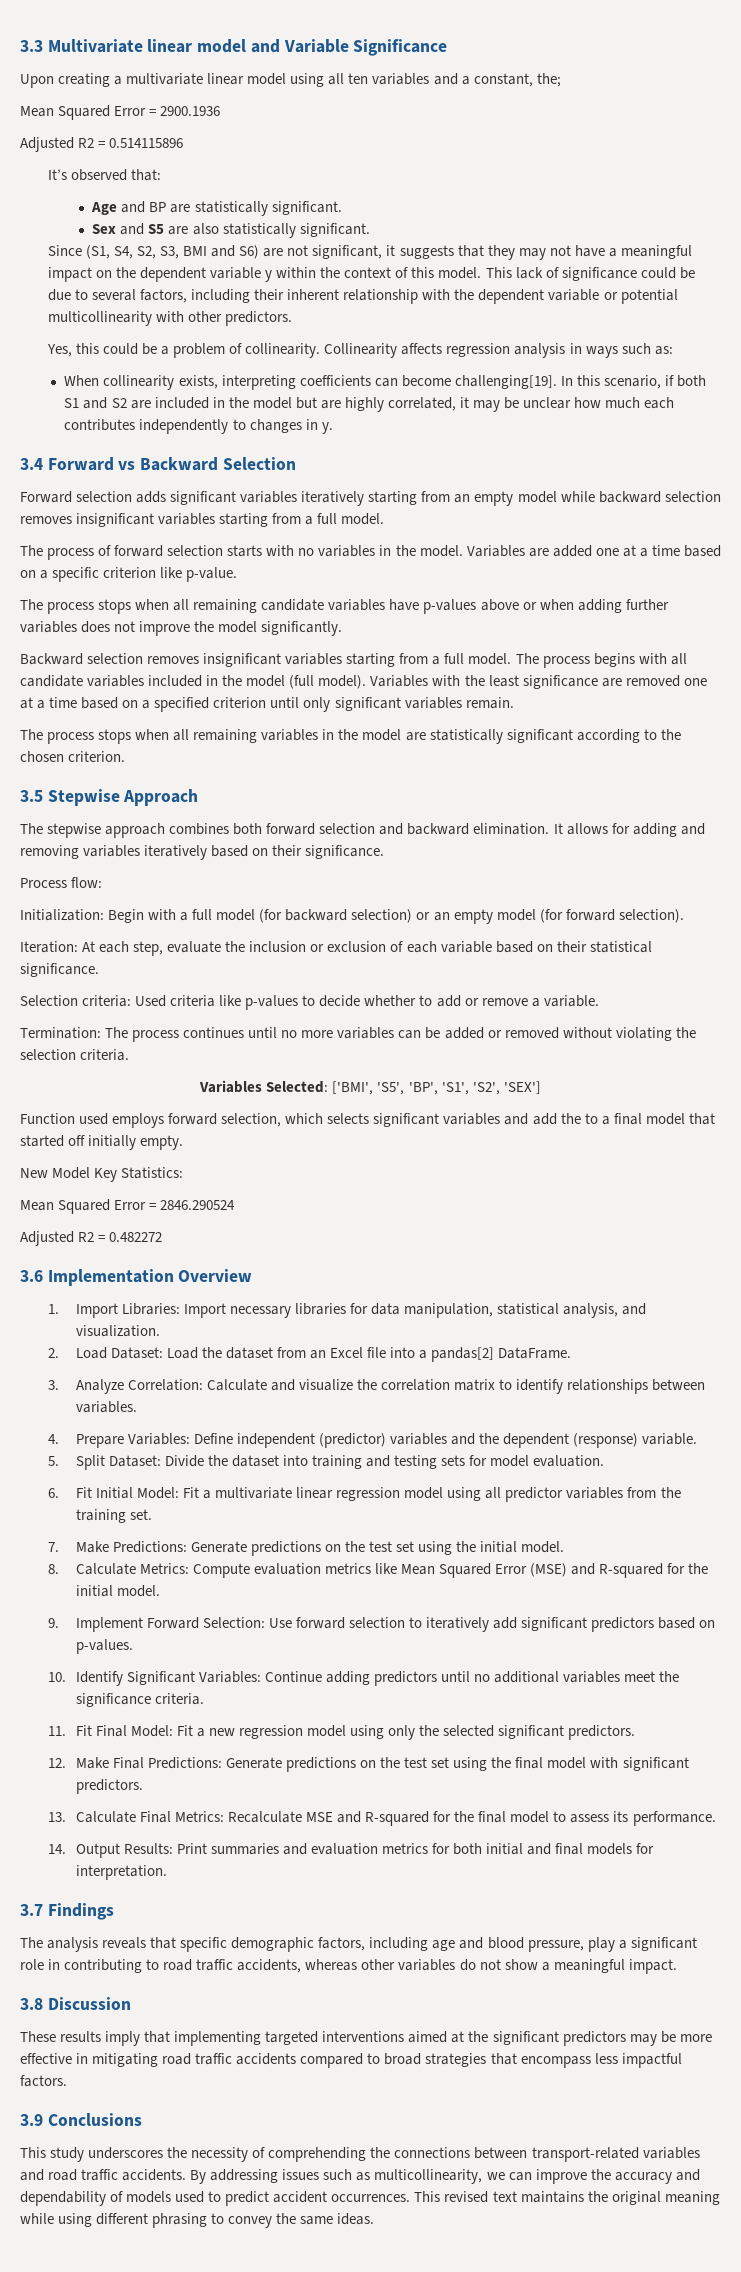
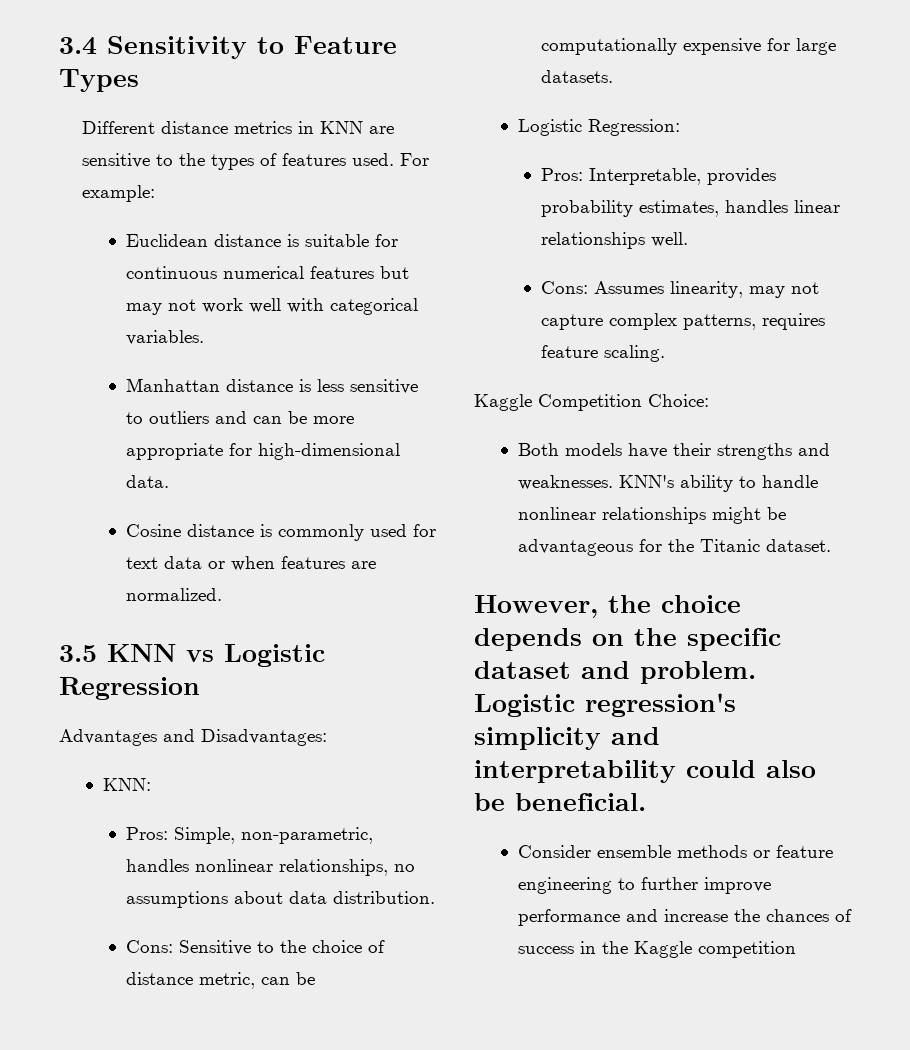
- 3.3 Multivariate linear model and Variable Significance
- Upon creating a multivariate linear model using all ten variables and a constant, the;
- Mean Squared Error = 2900.1936
- Adjusted R2 = 0.514115896
- It’s observed that:
- Age and BP are statistically significant.
- Sex and S5 are also statistically significant.
- Since (S1, S4, S2, S3, BMI and S6) are not significant, it suggests that they may not have a meaningful impact on the dependent variable y within the context of this model. This lack of significance could be due to several factors, including their inherent relationship with the dependent variable or potential multicollinearity with other predictors.
- Yes, this could be a problem of collinearity. Collinearity affects regression analysis in ways such as:
- When collinearity exists, interpreting coefficients can become challenging[19]. In this scenario, if both S1 and S2 are included in the model but are highly correlated, it may be unclear how much each contributes independently to changes in y.
- 3.4 Forward vs Backward Selection
- Forward selection adds significant variables iteratively starting from an empty model while backward selection removes insignificant variables starting from a full model.
- The process of forward selection starts with no variables in the model. Variables are added one at a time based on a specific criterion like p-value.
- The process stops when all remaining candidate variables have p-values above or when adding further variables does not improve the model significantly.
- Backward selection removes insignificant variables starting from a full model. The process begins with all candidate variables included in the model (full model). Variables with the least significance are removed one at a time based on a specified criterion until only significant variables remain.
- The process stops when all remaining variables in the model are statistically significant according to the chosen criterion.
- 3.5 Stepwise Approach
- The stepwise approach combines both forward selection and backward elimination. It allows for adding and removing variables iteratively based on their significance.
- Process flow:
- Initialization: Begin with a full model (for backward selection) or an empty model (for forward selection).
- Iteration: At each step, evaluate the inclusion or exclusion of each variable based on their statistical significance.
- Selection criteria: Used criteria like p-values to decide whether to add or remove a variable.
- Termination: The process continues until no more variables can be added or removed without violating the selection criteria.
- Variables Selected: ['BMI', 'S5', 'BP', 'S1', 'S2', 'SEX']
- Function used employs forward selection, which selects significant variables and add the to a final model that started off initially empty.
- New Model Key Statistics:
- Mean Squared Error = 2846.290524
- Adjusted R2 = 0.482272
- 3.6 Implementation Overview
- 1. Import Libraries: Import necessary libraries for data manipulation, statistical analysis, and visualization.
- 2. Load Dataset: Load the dataset from an Excel file into a pandas[2] DataFrame.
- 3. Analyze Correlation: Calculate and visualize the correlation matrix to identify relationships between variables.
- 4. Prepare Variables: Define independent (predictor) variables and the dependent (response) variable.
- 5. Split Dataset: Divide the dataset into training and testing sets for model evaluation.
- 6. Fit Initial Model: Fit a multivariate linear regression model using all predictor variables from the training set.
- 7. Make Predictions: Generate predictions on the test set using the initial model.
- 8. Calculate Metrics: Compute evaluation metrics like Mean Squared Error (MSE) and R-squared for the initial model.
- 9. Implement Forward Selection: Use forward selection to iteratively add significant predictors based on p-values.
- 10. Identify Significant Variables: Continue adding predictors until no additional variables meet the significance criteria.
- 11. Fit Final Model: Fit a new regression model using only the selected significant predictors.
- 12. Make Final Predictions: Generate predictions on the test set using the final model with significant predictors.
- 13. Calculate Final Metrics: Recalculate MSE and R-squared for the final model to assess its performance.
- 14. Output Results: Print summaries and evaluation metrics for both initial and final models for interpretation.
- 3.7 Findings
- The analysis reveals that specific demographic factors, including age and blood pressure, play a significant role in contributing to road traffic accidents, whereas other variables do not show a meaningful impact.
- 3.8 Discussion
- These results imply that implementing targeted interventions aimed at the significant predictors may be more effective in mitigating road traffic accidents compared to broad strategies that encompass less impactful factors.
- 3.9 Conclusions
- This study underscores the necessity of comprehending the connections between transport-related variables and road traffic accidents. By addressing issues such as multicollinearity, we can improve the accuracy and dependability of models used to predict accident occurrences. This revised text maintains the original meaning while using different phrasing to convey the same ideas.
+ 3.4 Sensitivity to Feature Types
+ Different distance metrics in KNN are sensitive to the types of features used. For example:
+ Euclidean distance is suitable for continuous numerical features but may not work well with categorical variables.
+ Manhattan distance is less sensitive to outliers and can be more appropriate for high-dimensional data.
+ Cosine distance is commonly used for text data or when features are normalized.
+ 3.5 KNN vs Logistic Regression
+ Advantages and Disadvantages:
+ KNN:
+ Pros: Simple, non-parametric, handles nonlinear relationships, no assumptions about data distribution.
+ Cons: Sensitive to the choice of distance metric, can be computationally expensive for large datasets.
+ Logistic Regression:
+ Pros: Interpretable, provides probability estimates, handles linear relationships well.
+ Cons: Assumes linearity, may not capture complex patterns, requires feature scaling.
+ Kaggle Competition Choice:
+ Both models have their strengths and weaknesses. KNN's ability to handle nonlinear relationships might be advantageous for the Titanic dataset.
+ However, the choice depends on the specific dataset and problem. Logistic regression's simplicity and interpretability could also be beneficial.
+ Consider ensemble methods or feature engineering to further improve performance and increase the chances of success in the Kaggle competition

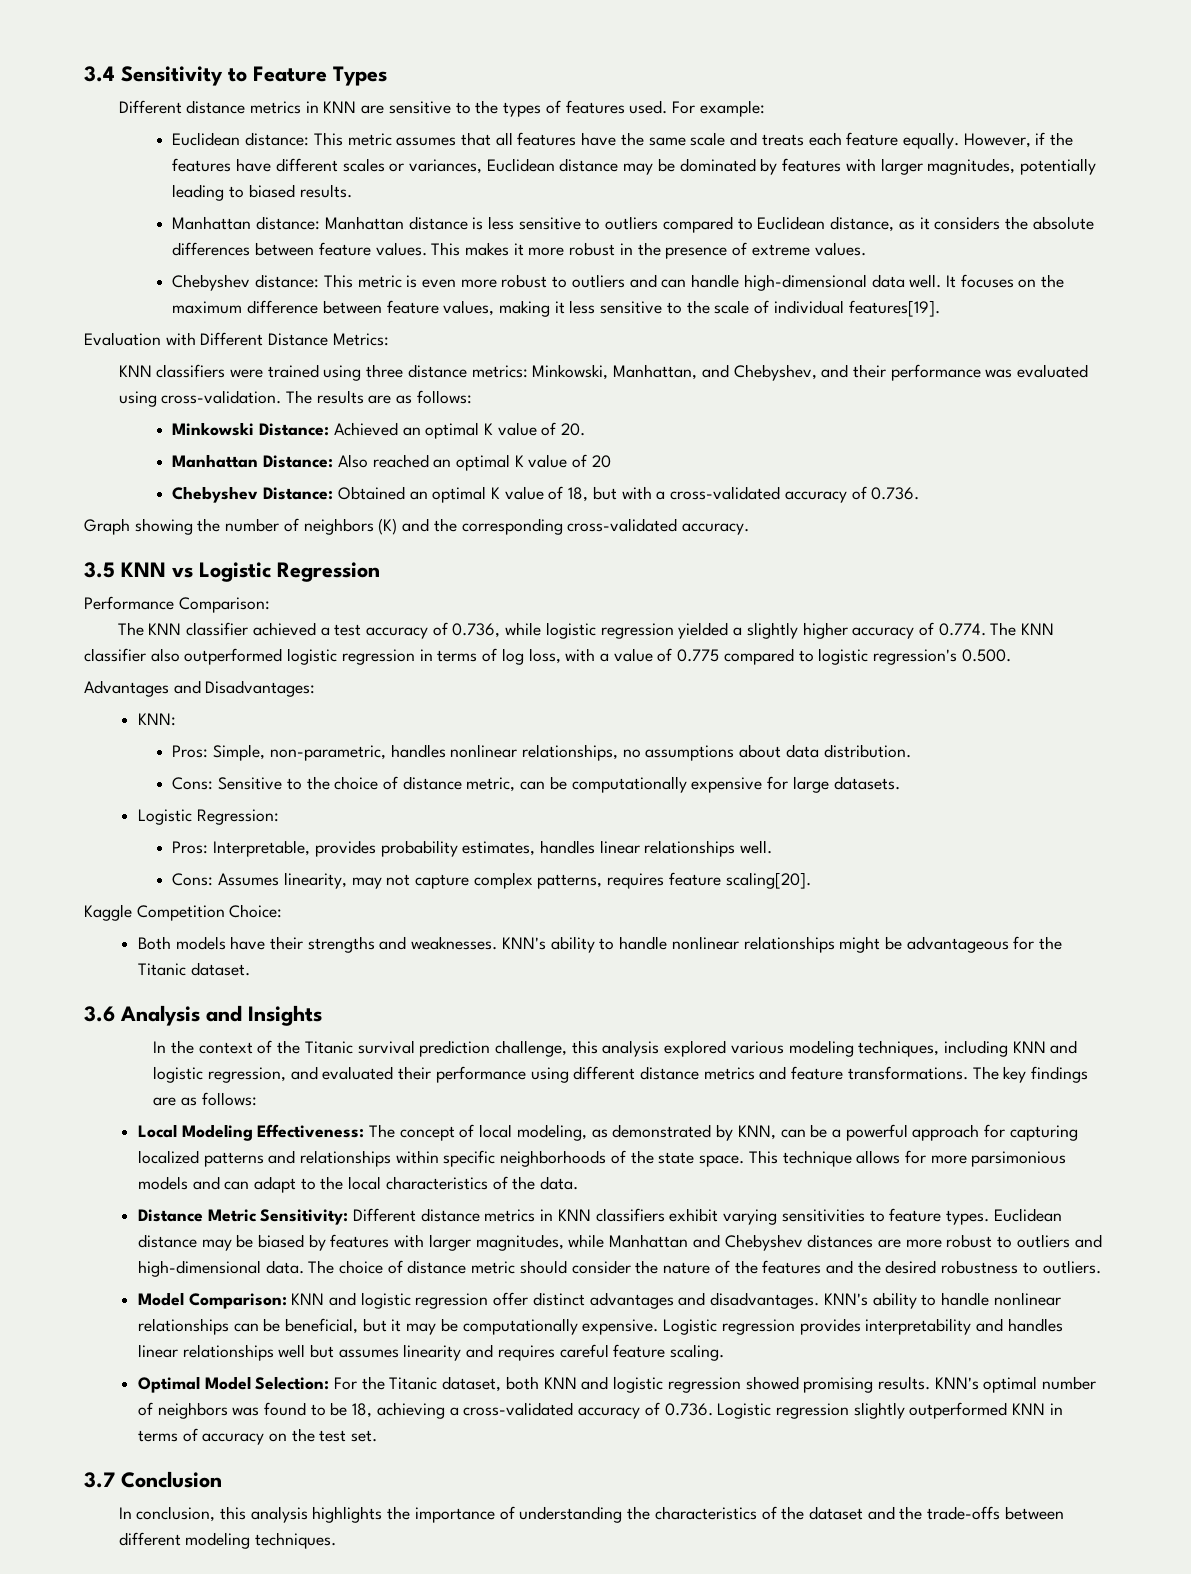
- Euclidean distance is suitable for continuous numerical features but may not work well with categorical variables.
- Manhattan distance is less sensitive to outliers and can be more appropriate for high-dimensional data.
- Cosine distance is commonly used for text data or when features are normalized.
+ Euclidean distance: This metric assumes that all features have the same scale and treats each feature equally. However, if the features have different scales or variances, Euclidean distance may be dominated by features with larger magnitudes, potentially leading to biased results.
+ Manhattan distance: Manhattan distance is less sensitive to outliers compared to Euclidean distance, as it considers the absolute differences between feature values. This makes it more robust in the presence of extreme values.
+ Chebyshev distance: This metric is even more robust to outliers and can handle high-dimensional data well. It focuses on the maximum difference between feature values, making it less sensitive to the scale of individual features[19].
+ Evaluation with Different Distance Metrics:
+ KNN classifiers were trained using three distance metrics: Minkowski, Manhattan, and Chebyshev, and their performance was evaluated using cross-validation. The results are as follows:
+ Minkowski Distance: Achieved an optimal K value of 20.
+ Manhattan Distance: Also reached an optimal K value of 20
+ Chebyshev Distance: Obtained an optimal K value of 18, but with a cross-validated accuracy of 0.736.
+ Graph showing the number of neighbors (K) and the corresponding cross-validated accuracy.
+ Performance Comparison:
+ The KNN classifier achieved a test accuracy of 0.736, while logistic regression yielded a slightly higher accuracy of 0.774. The KNN classifier also outperformed logistic regression in terms of log loss, with a value of 0.775 compared to logistic regression's 0.500.
- Cons: Assumes linearity, may not capture complex patterns, requires feature scaling.
+ Cons: Assumes linearity, may not capture complex patterns, requires feature scaling[20].
- However, the choice depends on the specific dataset and problem. Logistic regression's simplicity and interpretability could also be beneficial.
- Consider ensemble methods or feature engineering to further improve performance and increase the chances of success in the Kaggle competition
+ 3.6 Analysis and Insights
+ In the context of the Titanic survival prediction challenge, this analysis explored various modeling techniques, including KNN and logistic regression, and evaluated their performance using different distance metrics and feature transformations. The key findings are as follows:
+ Local Modeling Effectiveness: The concept of local modeling, as demonstrated by KNN, can be a powerful approach for capturing localized patterns and relationships within specific neighborhoods of the state space. This technique allows for more parsimonious models and can adapt to the local characteristics of the data.
+ Distance Metric Sensitivity: Different distance metrics in KNN classifiers exhibit varying sensitivities to feature types. Euclidean distance may be biased by features with larger magnitudes, while Manhattan and Chebyshev distances are more robust to outliers and high-dimensional data. The choice of distance metric should consider the nature of the features and the desired robustness to outliers.
+ Model Comparison: KNN and logistic regression offer distinct advantages and disadvantages. KNN's ability to handle nonlinear relationships can be beneficial, but it may be computationally expensive. Logistic regression provides interpretability and handles linear relationships well but assumes linearity and requires careful feature scaling.
+ Optimal Model Selection: For the Titanic dataset, both KNN and logistic regression showed promising results. KNN's optimal number of neighbors was found to be 18, achieving a cross-validated accuracy of 0.736. Logistic regression slightly outperformed KNN in terms of accuracy on the test set.
+ 3.7 Conclusion
+ In conclusion, this analysis highlights the importance of understanding the characteristics of the dataset and the trade-offs between different modeling techniques.

